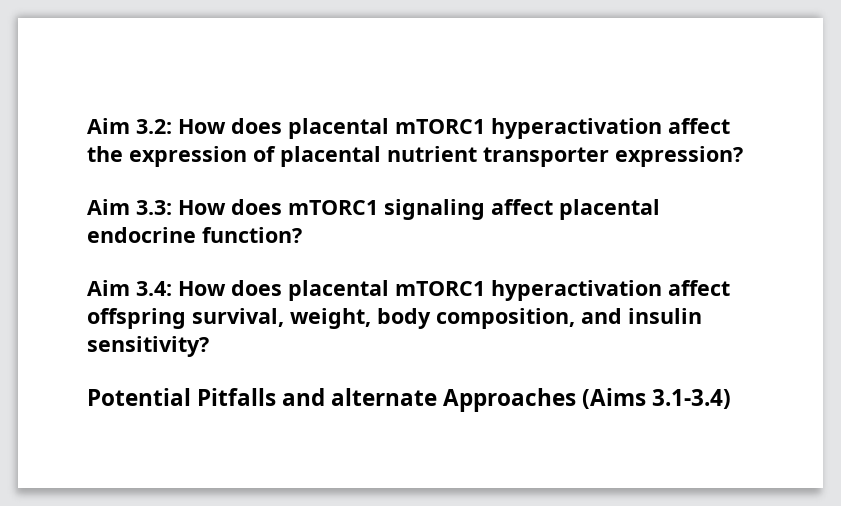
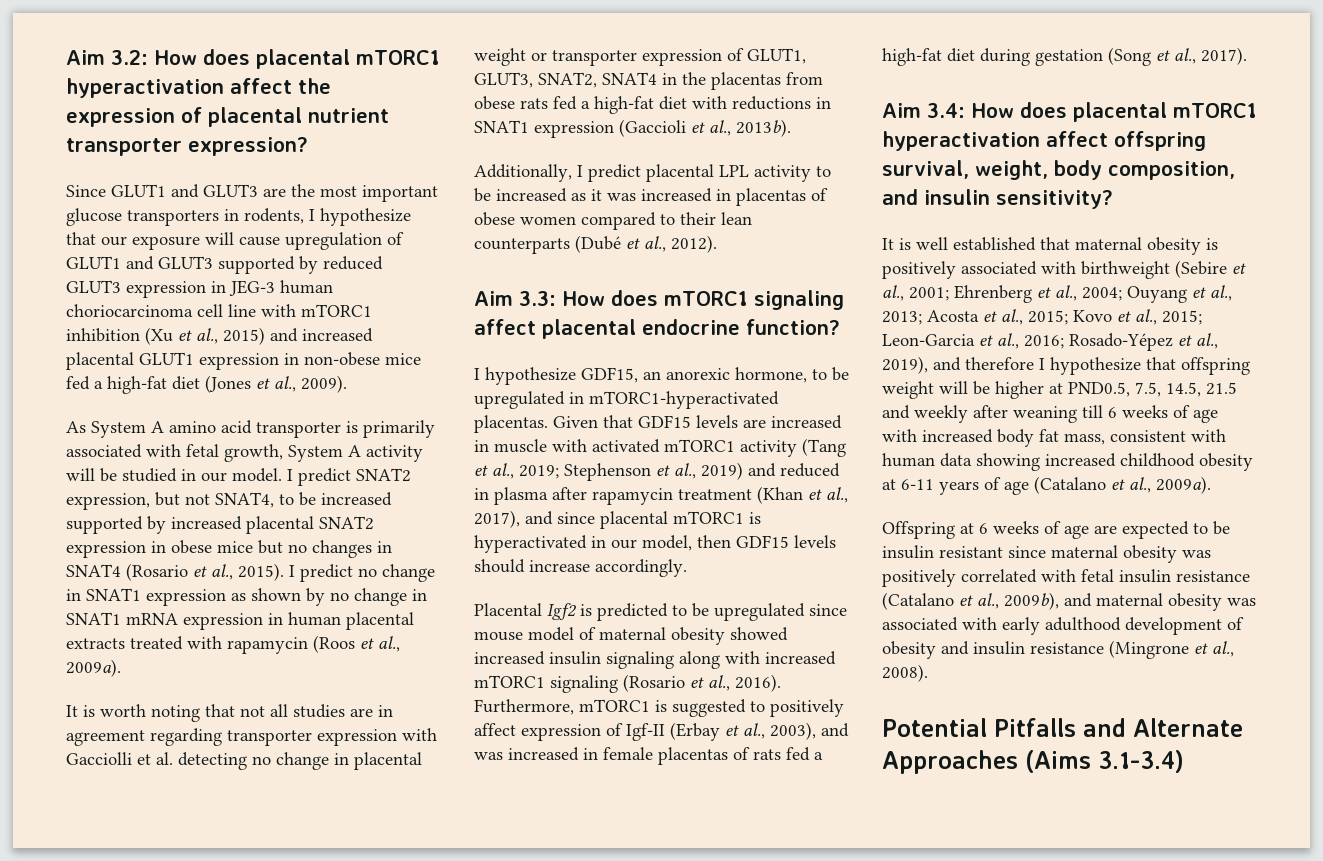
+ Since GLUT1 and GLUT3 are the most important glucose transporters in rodents, I hypothesize that our exposure will cause upregulation of GLUT1 and GLUT3 supported by reduced GLUT3 expression in JEG-3 human choriocarcinoma cell line with mTORC1 inhibition (Xu et al., 2015) and increased placental GLUT1 expression in non-obese mice fed a high-fat diet (Jones et al., 2009).
+ As System A amino acid transporter is primarily associated with fetal growth, System A activity will be studied in our model. I predict SNAT2 expression, but not SNAT4, to be increased supported by increased placental SNAT2 expression in obese mice but no changes in SNAT4 (Rosario et al., 2015). I predict no change in SNAT1 expression as shown by no change in SNAT1 mRNA expression in human placental extracts treated with rapamycin (Roos et al., 2009a).
+ It is worth noting that not all studies are in agreement regarding transporter expression with Gacciolli et al. detecting no change in placental weight or transporter expression of GLUT1, GLUT3, SNAT2, SNAT4 in the placentas from obese rats fed a high-fat diet with reductions in SNAT1 expression (Gaccioli et al., 2013b).
+ Additionally, I predict placental LPL activity to be increased as it was increased in placentas of obese women compared to their lean counterparts (Dubé et al., 2012).
+ I hypothesize GDF15, an anorexic hormone, to be upregulated in mTORC1-hyperactivated placentas. Given that GDF15 levels are increased in muscle with activated mTORC1 activity (Tang et al., 2019; Stephenson et al., 2019) and reduced in plasma after rapamycin treatment (Khan et al., 2017), and since placental mTORC1 is hyperactivated in our model, then GDF15 levels should increase accordingly.
+ Placental Igf2 is predicted to be upregulated since mouse model of maternal obesity showed increased insulin signaling along with increased mTORC1 signaling (Rosario et al., 2016). Furthermore, mTORC1 is suggested to positively affect expression of Igf-II (Erbay et al., 2003), and was increased in female placentas of rats fed a high-fat diet during gestation (Song et al., 2017).
+ It is well established that maternal obesity is positively associated with birthweight (Sebire et al., 2001; Ehrenberg et al., 2004; Ouyang et al., 2013; Acosta et al., 2015; Kovo et al., 2015; Leon-Garcia et al., 2016; Rosado-Yépez et al., 2019), and therefore I hypothesize that offspring weight will be higher at PND0.5, 7.5, 14.5, 21.5 and weekly after weaning till 6 weeks of age with increased body fat mass, consistent with human data showing increased childhood obesity at 6-11 years of age (Catalano et al., 2009a).
+ Offspring at 6 weeks of age are expected to be insulin resistant since maternal obesity was positively correlated with fetal insulin resistance (Catalano et al., 2009b), and maternal obesity was associated with early adulthood development of obesity and insulin resistance (Mingrone et al., 2008).
- Potential Pitfalls and alternate Approaches (Aims 3.1-3.4)
+ Potential Pitfalls and Alternate Approaches (Aims 3.1-3.4)

